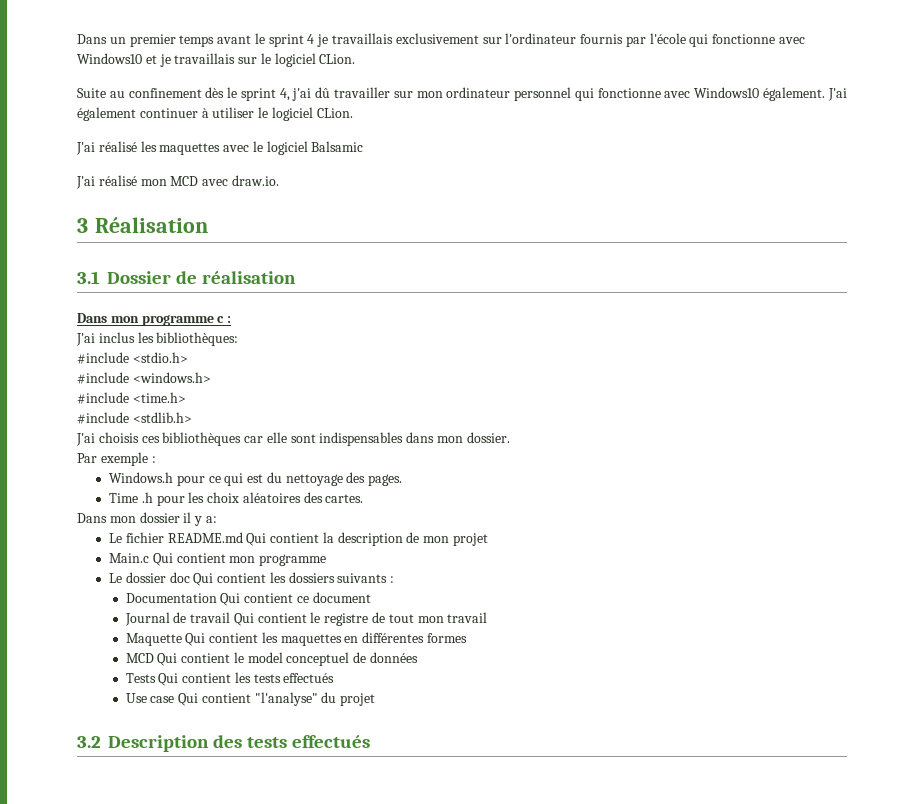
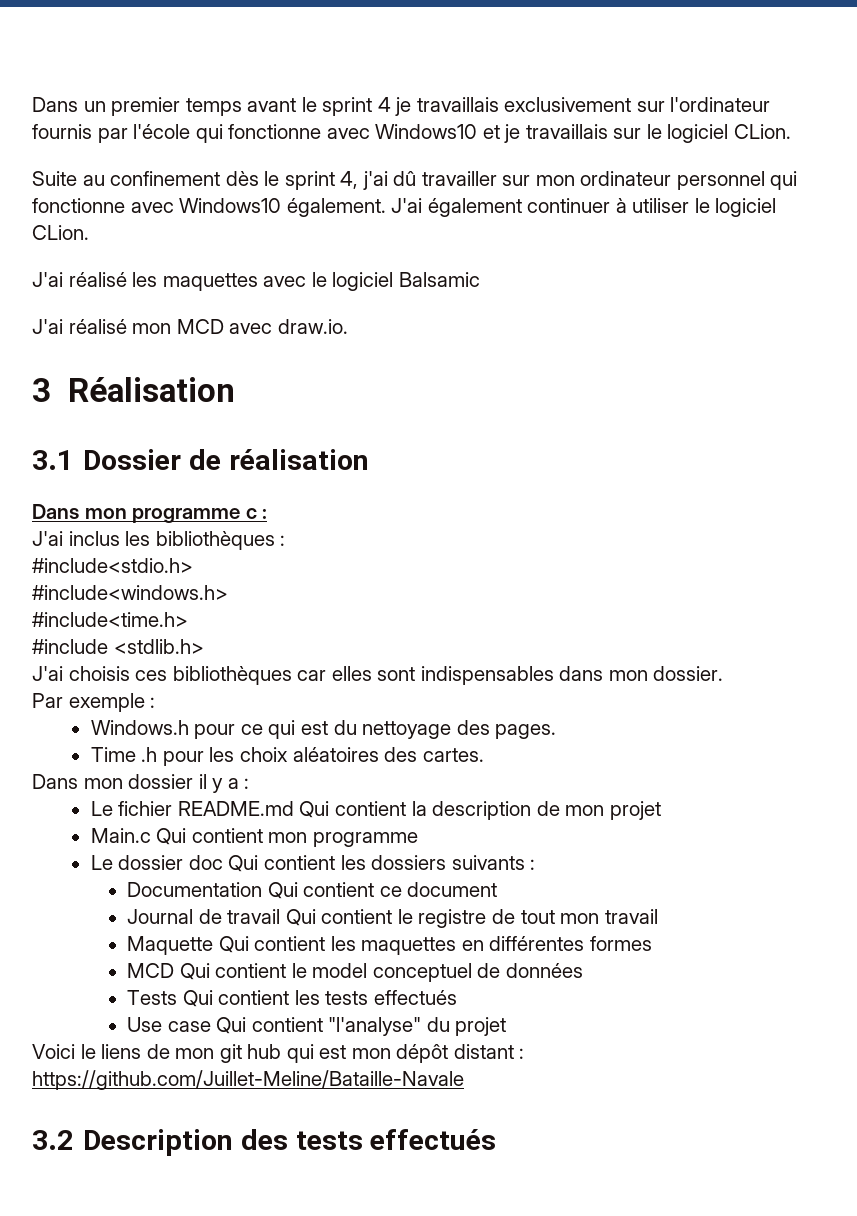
- J'ai inclus les bibliothèques:
- #include <stdio.h>
- #include <windows.h>
- #include <time.h>
+ J'ai inclus les bibliothèques :
+ #include<stdio.h>
+ #include<windows.h>
+ #include<time.h>
- J'ai choisis ces bibliothèques car elle sont indispensables dans mon dossier.
+ J'ai choisis ces bibliothèques car elles sont indispensables dans mon dossier.
- Dans mon dossier il y a:
+ Dans mon dossier il y a :
+ Voici le liens de mon git hub qui est mon dépôt distant : https://github.com/Juillet-Meline/Bataille-Navale

